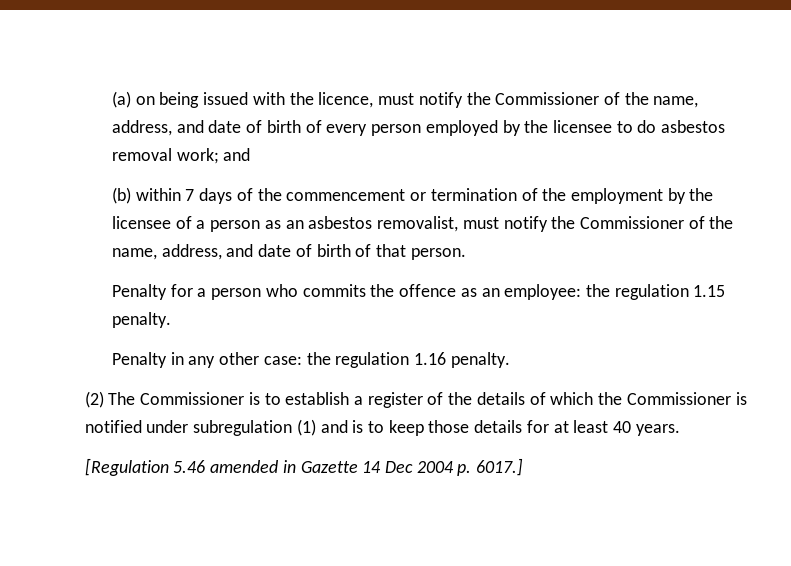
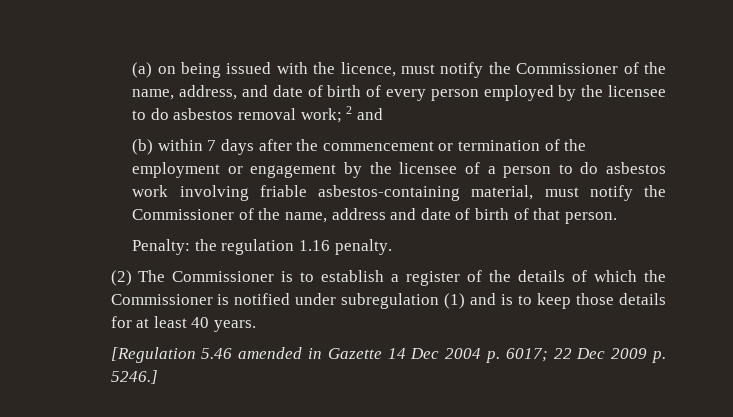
- (a) on being issued with the licence, must notify the Commissioner of the name, address, and date of birth of every person employed by the licensee to do asbestos removal work; and
+ (a) on being issued with the licence, must notify the Commissioner of the name, address, and date of birth of every person employed by the licensee to do asbestos removal work; 2 and
- (b) within 7 days of the commencement or termination of the employment by the licensee of a person as an asbestos removalist, must notify the Commissioner of the name, address, and date of birth of that person.
+ (b) within 7 days after the commencement or termination of the employment or engagement by the licensee of a person to do asbestos work involving friable asbestos-containing material, must notify the Commissioner of the name, address and date of birth of that person.
- Penalty for a person who commits the offence as an employee: the regulation 1.15 penalty.
- Penalty in any other case: the regulation 1.16 penalty.
+ Penalty: the regulation 1.16 penalty.
- [Regulation 5.46 amended in Gazette 14 Dec 2004 p. 6017.]
+ [Regulation 5.46 amended in Gazette 14 Dec 2004 p. 6017; 22 Dec 2009 p. 5246.]

